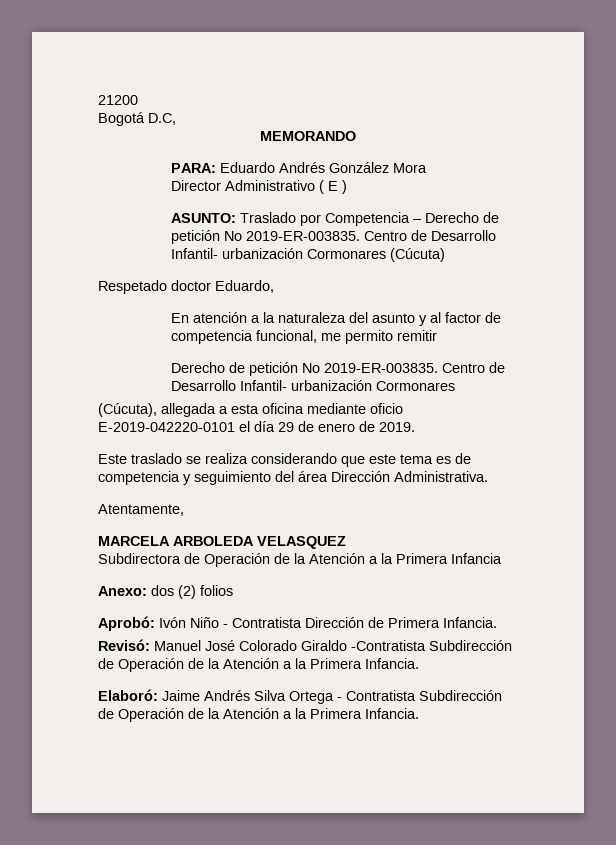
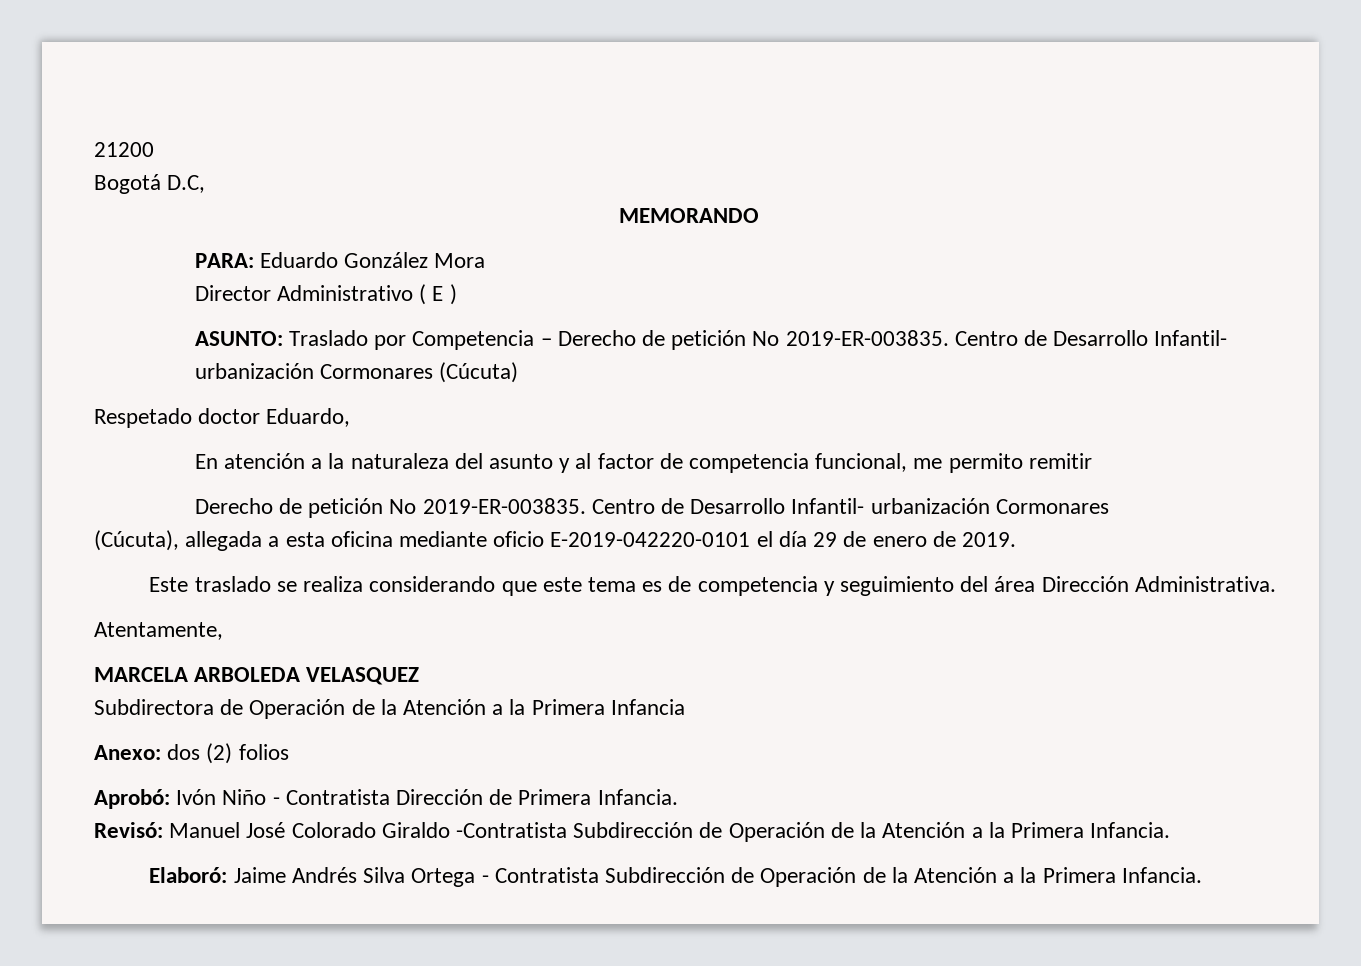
- PARA: Eduardo Andrés González Mora
+ PARA: Eduardo González Mora

